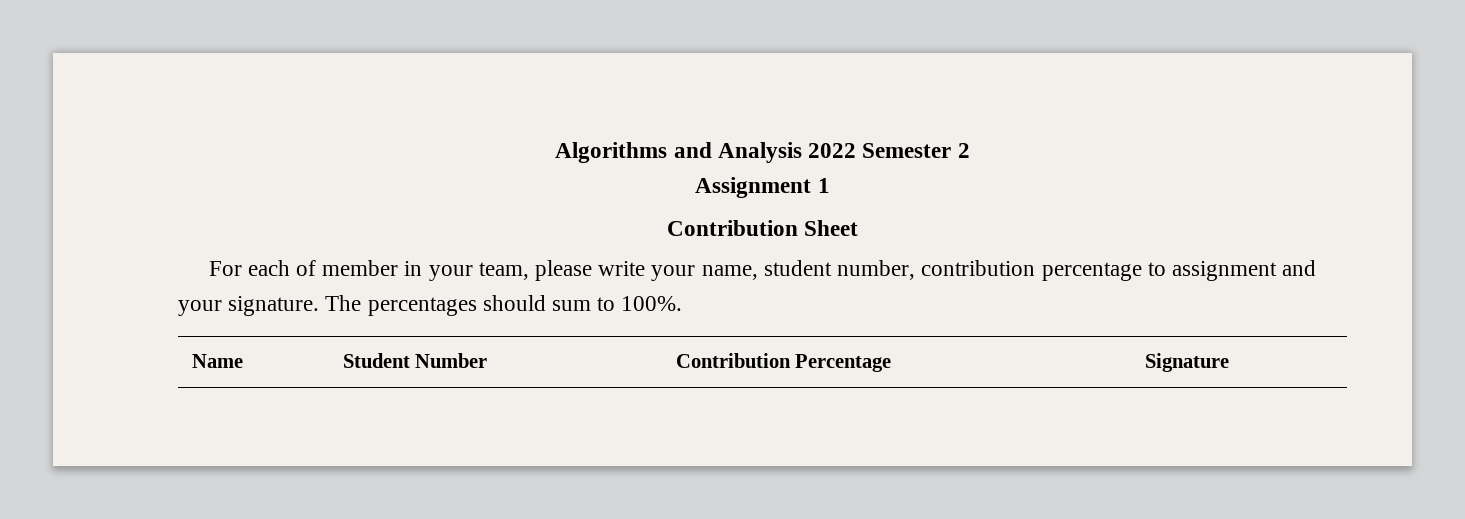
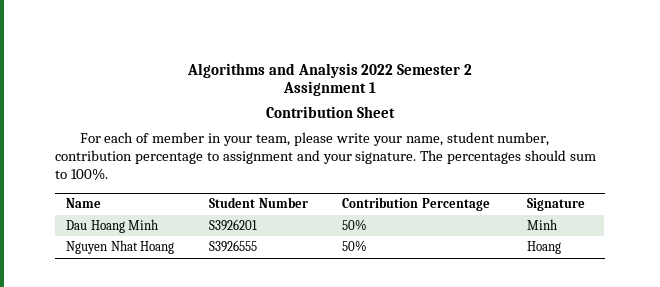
+ Dau Hoang Minh | S3926201 | 50% | Minh
+ Nguyen Nhat Hoang | S3926555 | 50% | Hoang

